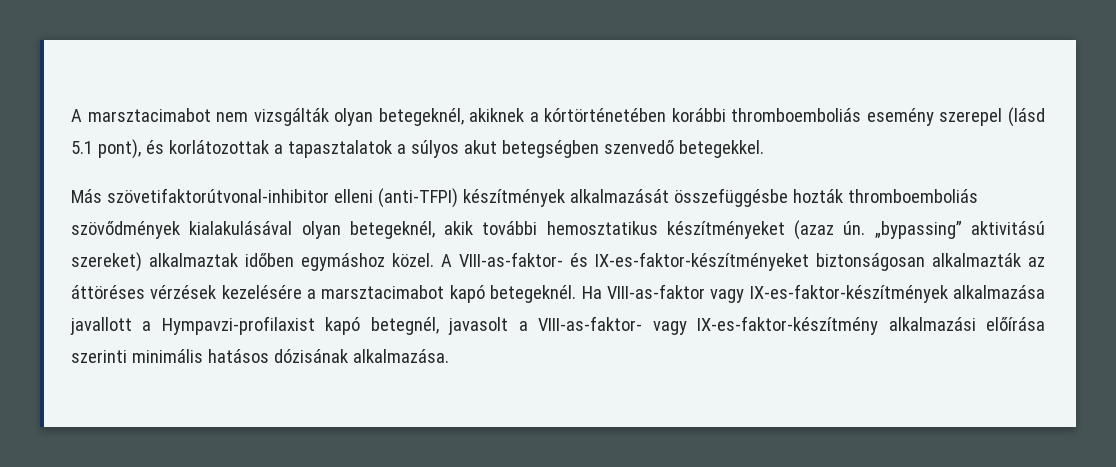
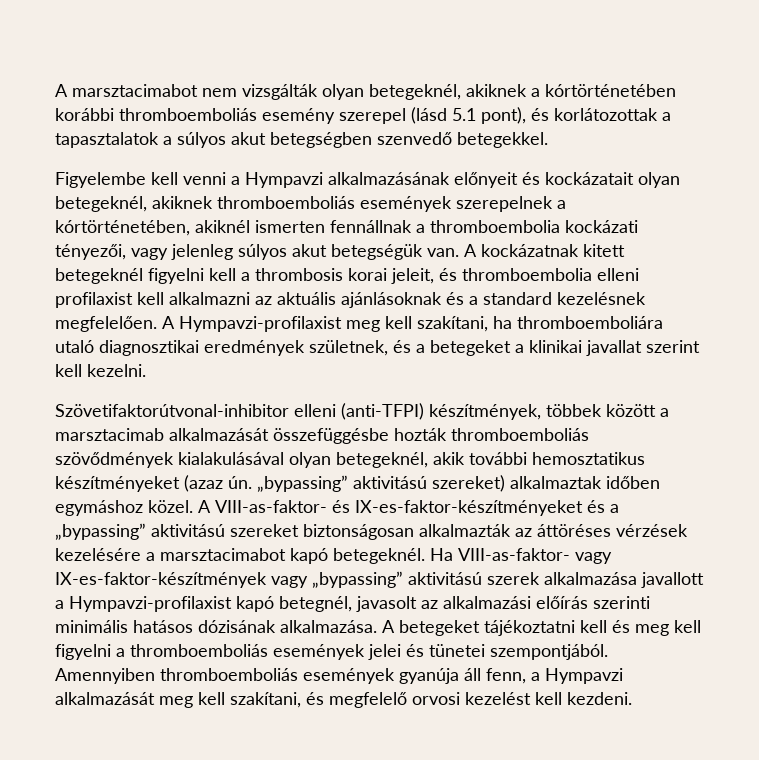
- Más szövetifaktorútvonal-inhibitor elleni (anti-TFPI) készítmények alkalmazását összefüggésbe hozták thromboemboliás szövődmények kialakulásával olyan betegeknél, akik további hemosztatikus készítményeket (azaz ún.
+ Figyelembe kell venni a Hympavzi alkalmazásának előnyeit és kockázatait olyan betegeknél, akiknek thromboemboliás események szerepelnek a kórtörténetében, akiknél ismerten fennállnak a thromboembolia kockázati tényezői, vagy jelenleg súlyos akut betegségük van. A kockázatnak kitett betegeknél figyelni kell a thrombosis korai jeleit, és thromboembolia elleni profilaxist kell alkalmazni az aktuális ajánlásoknak és a standard kezelésnek megfelelően. A Hympavzi-profilaxist meg kell szakítani, ha thromboemboliára utaló diagnosztikai eredmények születnek, és a betegeket a klinikai javallat szerint kell kezelni.
+ Szövetifaktorútvonal-inhibitor elleni (anti-TFPI) készítmények, többek között a marsztacimab alkalmazását összefüggésbe hozták thromboemboliás szövődmények kialakulásával olyan betegeknél, akik további hemosztatikus készítményeket (azaz ún.
- A VIII-as-faktor- és IX-es-faktor-készítményeket biztonságosan alkalmazták az áttöréses vérzések kezelésére a marsztacimabot kapó betegeknél.
+ A VIII-as-faktor- és IX-es-faktor-készítményeket és a „bypassing” aktivitású szereket biztonságosan alkalmazták az áttöréses vérzések kezelésére a marsztacimabot kapó betegeknél.
- Ha VIII-as-faktor vagy IX-es-faktor-készítmények alkalmazása javallott a Hympavzi-profilaxist kapó betegnél, javasolt a VIII-as-faktor- vagy IX-es-faktor-készítmény alkalmazási előírása szerinti minimális hatásos dózisának alkalmazása.
+ Ha VIII-as-faktor- vagy IX-es-faktor-készítmények vagy „bypassing” aktivitású szerek alkalmazása javallott a Hympavzi-profilaxist kapó betegnél, javasolt az alkalmazási előírás szerinti minimális hatásos dózisának alkalmazása.
+ A betegeket tájékoztatni kell és meg kell figyelni a thromboemboliás események jelei és tünetei szempontjából. Amennyiben thromboemboliás események gyanúja áll fenn, a Hympavzi alkalmazását meg kell szakítani, és megfelelő orvosi kezelést kell kezdeni.

